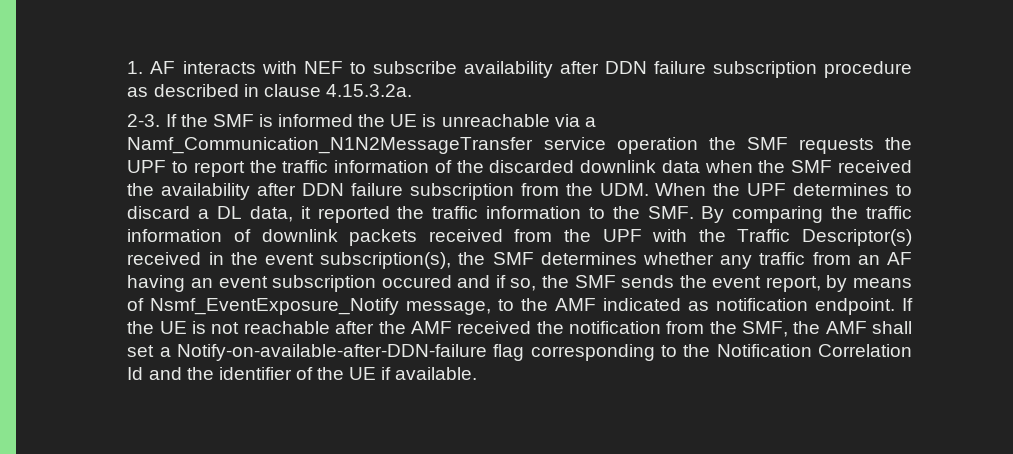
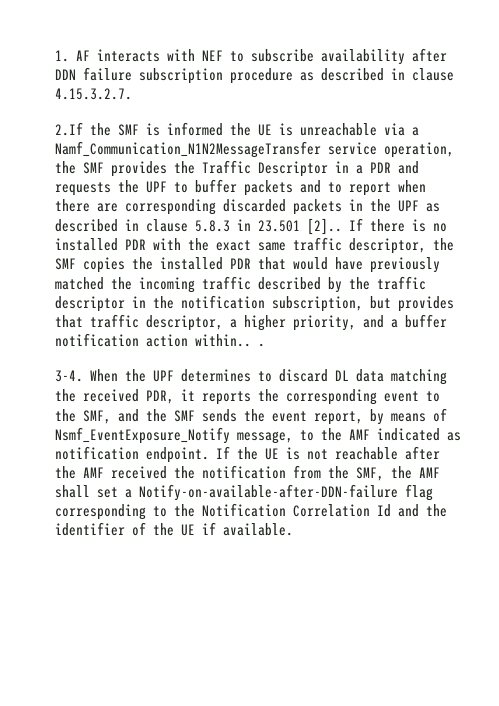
- 1. AF interacts with NEF to subscribe availability after DDN failure subscription procedure as described in clause 4.15.3.2a.
- 2-3. If the SMF is informed the UE is unreachable via a Namf_Communication_N1N2MessageTransfer service operation the SMF requests the UPF to report the traffic information of the discarded downlink data when the SMF received the availability after DDN failure subscription from the UDM. When the UPF determines to discard a DL data, it reported the traffic information to the SMF. By comparing the traffic information of downlink packets received from the UPF with the Traffic Descriptor(s) received in the event subscription(s), the SMF determines whether any traffic from an AF having an event subscription occured and if so, the SMF sends the event report, by means of Nsmf_EventExposure_Notify message, to the AMF indicated as notification endpoint.
+ 1. AF interacts with NEF to subscribe availability after DDN failure subscription procedure as described in clause 4.15.3.2.7.
+ 2.If the SMF is informed the UE is unreachable via a Namf_Communication_N1N2MessageTransfer service operation, the SMF provides the Traffic Descriptor in a PDR and requests the UPF to buffer packets and to report when there are corresponding discarded packets in the UPF as described in clause 5.8.3 in 23.501 [2].. If there is no installed PDR with the exact same traffic descriptor, the SMF copies the installed PDR that would have previously matched the incoming traffic described by the traffic descriptor in the notification subscription, but provides that traffic descriptor, a higher priority, and a buffer notification action within.. .
+ 3-4. When the UPF determines to discard DL data matching the received PDR, it reports the corresponding event to the SMF, and the SMF sends the event report, by means of Nsmf_EventExposure_Notify message, to the AMF indicated as notification endpoint.

